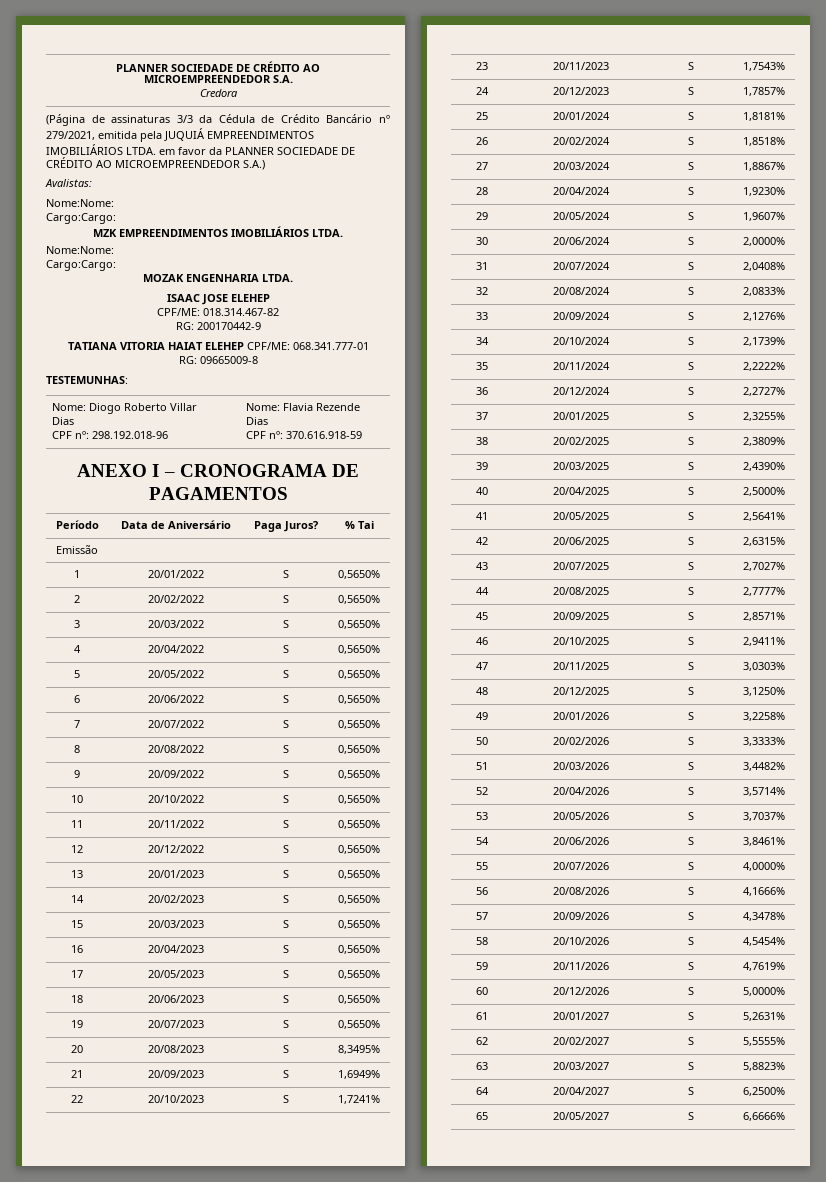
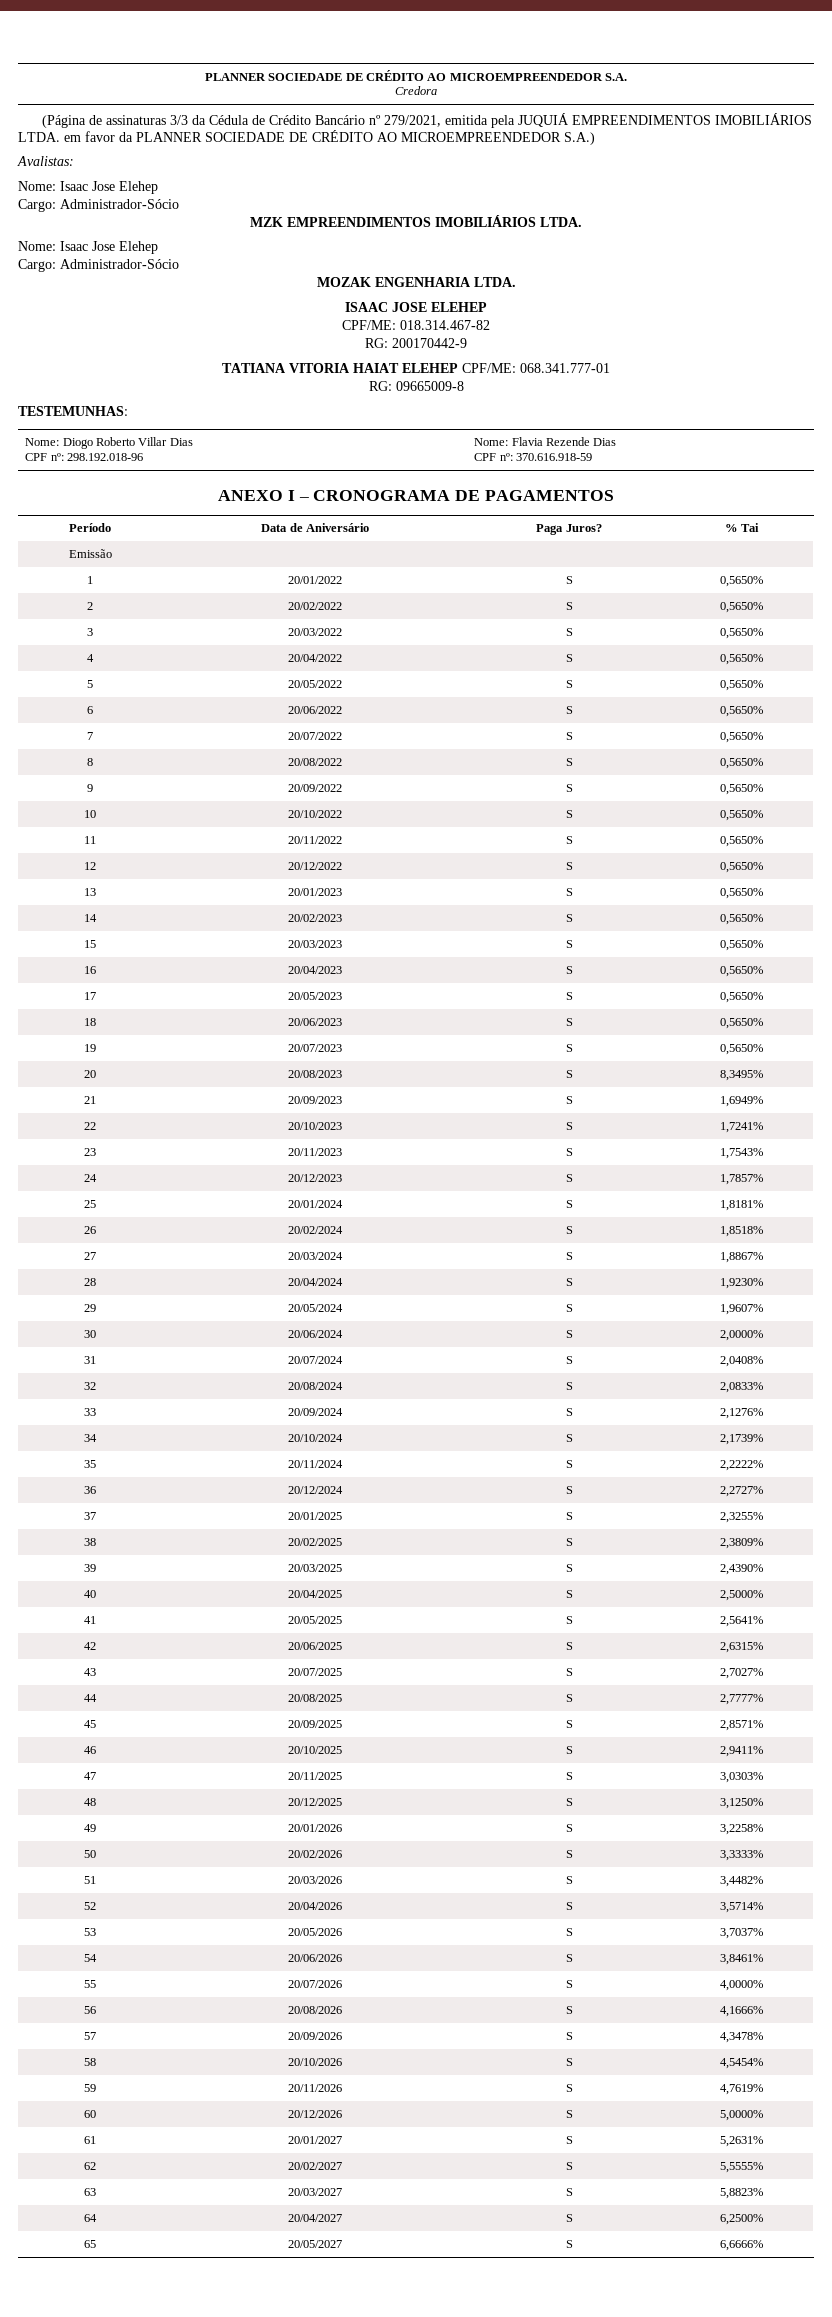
  Avalistas:
- Nome:Nome:
- Cargo:Cargo:
+ Nome: Isaac Jose Elehep
+ Cargo: Administrador-Sócio
  MZK EMPREENDIMENTOS IMOBILIÁRIOS LTDA.
- Nome:Nome:
- Cargo:Cargo:
+ Nome: Isaac Jose Elehep
+ Cargo: Administrador-Sócio

